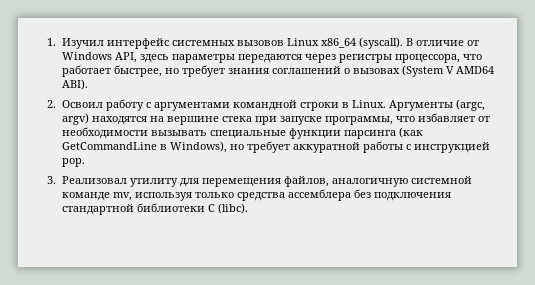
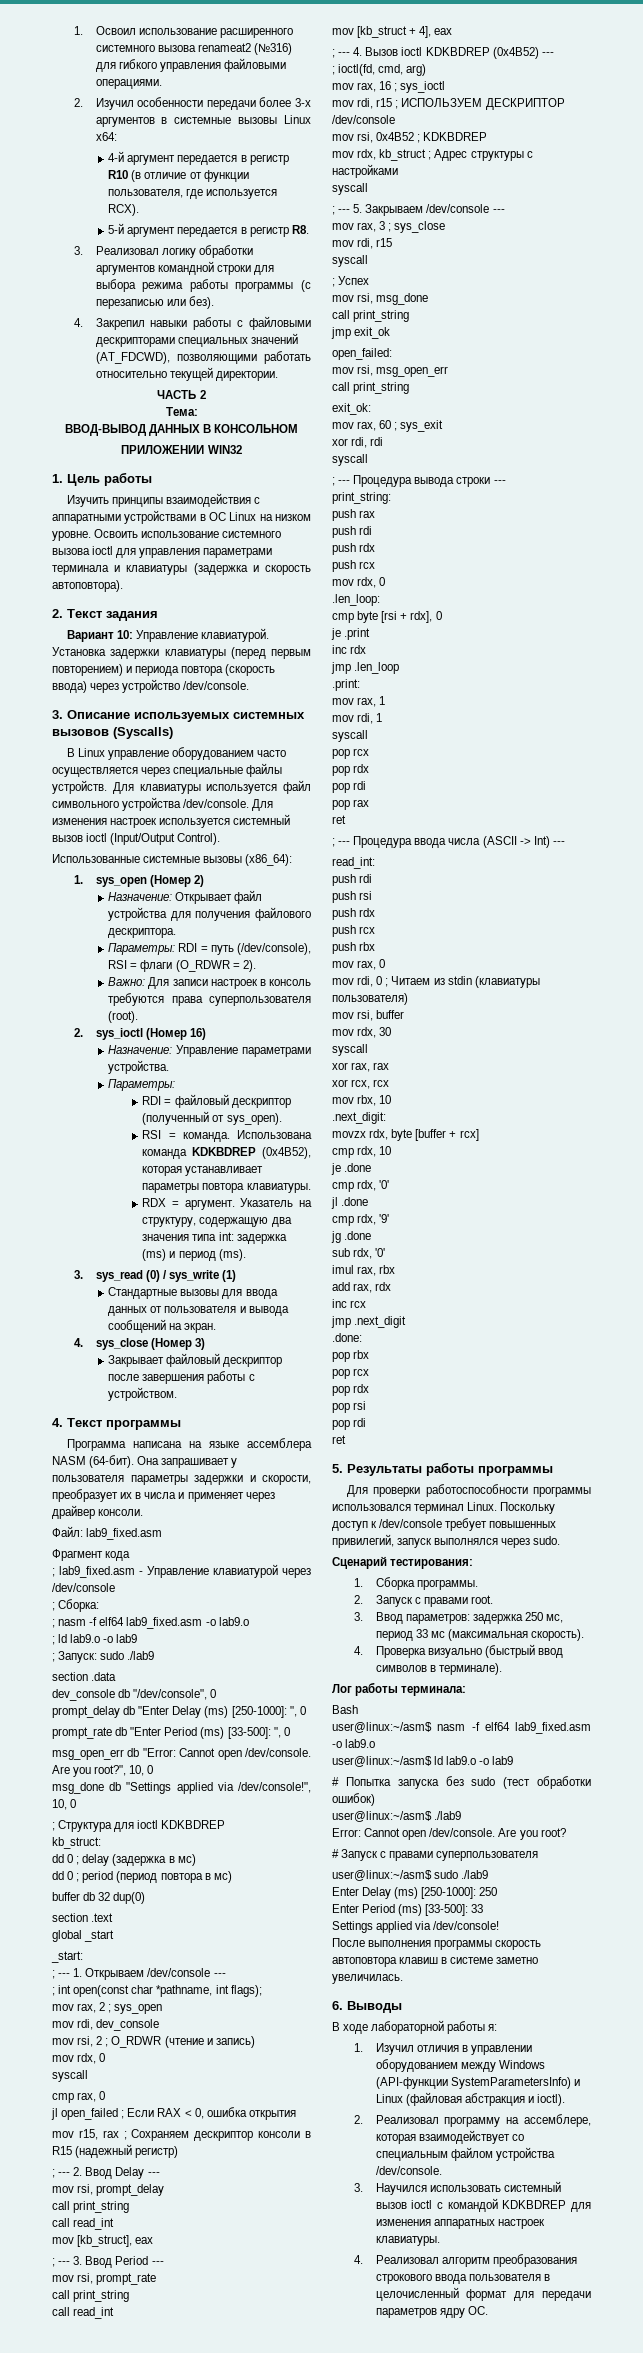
- 1. Изучил интерфейс системных вызовов Linux x86_64 (syscall). В отличие от Windows API, здесь параметры передаются через регистры процессора, что работает быстрее, но требует знания соглашений о вызовах (System V AMD64 ABI).
- 2. Освоил работу с аргументами командной строки в Linux. Аргументы (argc, argv) находятся на вершине стека при запуске программы, что избавляет от необходимости вызывать специальные функции парсинга (как GetCommandLine в Windows), но требует аккуратной работы с инструкцией pop.
- 3. Реализовал утилиту для перемещения файлов, аналогичную системной команде mv, используя только средства ассемблера без подключения стандартной библиотеки C (libc).
+ 1. Освоил использование расширенного системного вызова renameat2 (№316) для гибкого управления файловыми операциями.
+ 2. Изучил особенности передачи более 3-х аргументов в системные вызовы Linux x64:
+ 4-й аргумент передается в регистр R10 (в отличие от функции пользователя, где используется RCX).
+ 5-й аргумент передается в регистр R8.
+ 3. Реализовал логику обработки аргументов командной строки для выбора режима работы программы (с перезаписью или без).
+ 4. Закрепил навыки работы с файловыми дескрипторами специальных значений (AT_FDCWD), позволяющими работать относительно текущей директории.
+ ЧАСТЬ 2
+ Тема:
+ ВВОД-ВЫВОД ДАННЫХ В КОНСОЛЬНОМ
+ ПРИЛОЖЕНИИ WIN32
+ 1. Цель работы
+ Изучить принципы взаимодействия с аппаратными устройствами в ОС Linux на низком уровне. Освоить использование системного вызова ioctl для управления параметрами терминала и клавиатуры (задержка и скорость автоповтора).
+ 2. Текст задания
+ Вариант 10: Управление клавиатурой. Установка задержки клавиатуры (перед первым повторением) и периода повтора (скорость ввода) через устройство /dev/console.
+ 3. Описание используемых системных вызовов (Syscalls)
+ В Linux управление оборудованием часто осуществляется через специальные файлы устройств. Для клавиатуры используется файл символьного устройства /dev/console. Для изменения настроек используется системный вызов ioctl (Input/Output Control).
+ Использованные системные вызовы (x86_64):
+ 1. sys_open (Номер 2)
+ Назначение: Открывает файл устройства для получения файлового дескриптора.
+ Параметры: RDI = путь (/dev/console), RSI = флаги (O_RDWR = 2).
+ Важно: Для записи настроек в консоль требуются права суперпользователя (root).
+ 2. sys_ioctl (Номер 16)
+ Назначение: Управление параметрами устройства.
+ Параметры:
+ RDI = файловый дескриптор (полученный от sys_open).
+ RSI = команда. Использована команда KDKBDREP (0x4B52), которая устанавливает параметры повтора клавиатуры.
+ RDX = аргумент. Указатель на структуру, содержащую два значения типа int: задержка (ms) и период (ms).
+ 3. sys_read (0) / sys_write (1)
+ Стандартные вызовы для ввода данных от пользователя и вывода сообщений на экран.
+ 4. sys_close (Номер 3)
+ Закрывает файловый дескриптор после завершения работы с устройством.
+ 4. Текст программы
+ Программа написана на языке ассемблера NASM (64-бит). Она запрашивает у пользователя параметры задержки и скорости, преобразует их в числа и применяет через драйвер консоли.
+ Файл: lab9_fixed.asm
+ Фрагмент кода
+ ; lab9_fixed.asm - Управление клавиатурой через /dev/console
+ ; Сборка:
+ ; nasm -f elf64 lab9_fixed.asm -o lab9.o
+ ; ld lab9.o -o lab9
+ ; Запуск: sudo ./lab9
+ section .data
+ dev_console db "/dev/console", 0
+ prompt_delay db "Enter Delay (ms) [250-1000]: ", 0
+ prompt_rate db "Enter Period (ms) [33-500]: ", 0
+ msg_open_err db "Error: Cannot open /dev/console. Are you root?", 10, 0
+ msg_done db "Settings applied via /dev/console!", 10, 0
+ ; Структура для ioctl KDKBDREP
+ kb_struct:
+ dd 0 ; delay (задержка в мс)
+ dd 0 ; period (период повтора в мс)
+ buffer db 32 dup(0)
+ section .text
+ global _start
+ _start:
+ ; --- 1. Открываем /dev/console ---
+ ; int open(const char *pathname, int flags);
+ mov rax, 2 ; sys_open
+ mov rdi, dev_console
+ mov rsi, 2 ; O_RDWR (чтение и запись)
+ mov rdx, 0
+ syscall
+ cmp rax, 0
+ jl open_failed ; Если RAX < 0, ошибка открытия
+ mov r15, rax ; Сохраняем дескриптор консоли в R15 (надежный регистр)
+ ; --- 2. Ввод Delay ---
+ mov rsi, prompt_delay
+ call print_string
+ call read_int
+ mov [kb_struct], eax
+ ; --- 3. Ввод Period ---
+ mov rsi, prompt_rate
+ call print_string
+ call read_int
+ mov [kb_struct + 4], eax
+ ; --- 4. Вызов ioctl KDKBDREP (0x4B52) ---
+ ; ioctl(fd, cmd, arg)
+ mov rax, 16 ; sys_ioctl
+ mov rdi, r15 ; ИСПОЛЬЗУЕМ ДЕСКРИПТОР /dev/console
+ mov rsi, 0x4B52 ; KDKBDREP
+ mov rdx, kb_struct ; Адрес структуры с настройками
+ syscall
+ ; --- 5. Закрываем /dev/console ---
+ mov rax, 3 ; sys_close
+ mov rdi, r15
+ syscall
+ ; Успех
+ mov rsi, msg_done
+ call print_string
+ jmp exit_ok
+ open_failed:
+ mov rsi, msg_open_err
+ call print_string
+ exit_ok:
+ mov rax, 60 ; sys_exit
+ xor rdi, rdi
+ syscall
+ ; --- Процедура вывода строки ---
+ print_string:
+ push rax
+ push rdi
+ push rdx
+ push rcx
+ mov rdx, 0
+ .len_loop:
+ cmp byte [rsi + rdx], 0
+ je .print
+ inc rdx
+ jmp .len_loop
+ .print:
+ mov rax, 1
+ mov rdi, 1
+ syscall
+ pop rcx
+ pop rdx
+ pop rdi
+ pop rax
+ ret
+ ; --- Процедура ввода числа (ASCII -> Int) ---
+ read_int:
+ push rdi
+ push rsi
+ push rdx
+ push rcx
+ push rbx
+ mov rax, 0
+ mov rdi, 0 ; Читаем из stdin (клавиатуры пользователя)
+ mov rsi, buffer
+ mov rdx, 30
+ syscall
+ xor rax, rax
+ xor rcx, rcx
+ mov rbx, 10
+ .next_digit:
+ movzx rdx, byte [buffer + rcx]
+ cmp rdx, 10
+ je .done
+ cmp rdx, '0'
+ jl .done
+ cmp rdx, '9'
+ jg .done
+ sub rdx, '0'
+ imul rax, rbx
+ add rax, rdx
+ inc rcx
+ jmp .next_digit
+ .done:
+ pop rbx
+ pop rcx
+ pop rdx
+ pop rsi
+ pop rdi
+ ret
+ 5. Результаты работы программы
+ Для проверки работоспособности программы использовался терминал Linux. Поскольку доступ к /dev/console требует повышенных привилегий, запуск выполнялся через sudo.
+ Сценарий тестирования:
+ 1. Сборка программы.
+ 2. Запуск с правами root.
+ 3. Ввод параметров: задержка 250 мс, период 33 мс (максимальная скорость).
+ 4. Проверка визуально (быстрый ввод символов в терминале).
+ Лог работы терминала:
+ Bash
+ user@linux:~/asm$ nasm -f elf64 lab9_fixed.asm -o lab9.o
+ user@linux:~/asm$ ld lab9.o -o lab9
+ # Попытка запуска без sudo (тест обработки ошибок)
+ user@linux:~/asm$ ./lab9
+ Error: Cannot open /dev/console. Are you root?
+ # Запуск с правами суперпользователя
+ user@linux:~/asm$ sudo ./lab9
+ Enter Delay (ms) [250-1000]: 250
+ Enter Period (ms) [33-500]: 33
+ Settings applied via /dev/console!
+ После выполнения программы скорость автоповтора клавиш в системе заметно увеличилась.
+ 6. Выводы
+ В ходе лабораторной работы я:
+ 1. Изучил отличия в управлении оборудованием между Windows (API-функции SystemParametersInfo) и Linux (файловая абстракция и ioctl).
+ 2. Реализовал программу на ассемблере, которая взаимодействует со специальным файлом устройства /dev/console.
+ 3. Научился использовать системный вызов ioctl с командой KDKBDREP для изменения аппаратных настроек клавиатуры.
+ 4. Реализовал алгоритм преобразования строкового ввода пользователя в целочисленный формат для передачи параметров ядру ОС.

